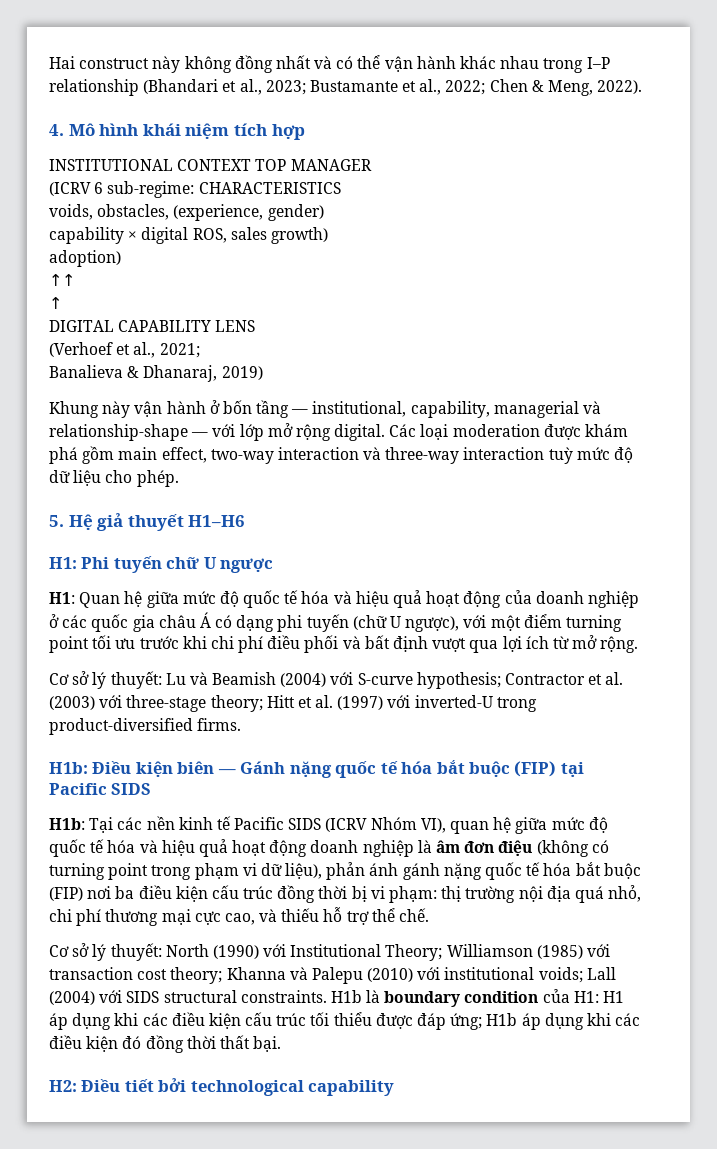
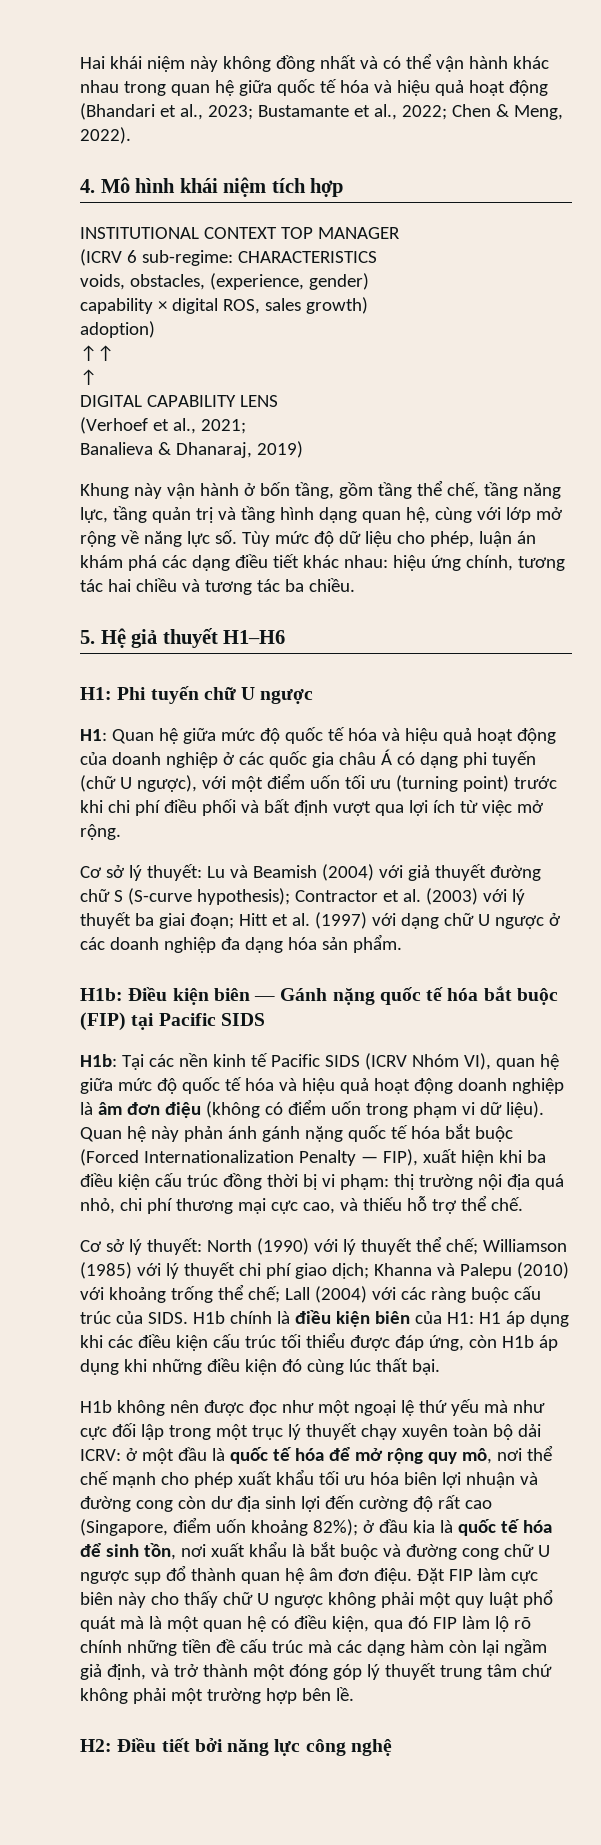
- Hai construct này không đồng nhất và có thể vận hành khác nhau trong I–P relationship (Bhandari et al., 2023; Bustamante et al., 2022; Chen & Meng, 2022).
+ Hai khái niệm này không đồng nhất và có thể vận hành khác nhau trong quan hệ giữa quốc tế hóa và hiệu quả hoạt động (Bhandari et al., 2023; Bustamante et al., 2022; Chen & Meng, 2022).
- Khung này vận hành ở bốn tầng — institutional, capability, managerial và relationship-shape — với lớp mở rộng digital. Các loại moderation được khám phá gồm main effect, two-way interaction và three-way interaction tuỳ mức độ dữ liệu cho phép.
+ Khung này vận hành ở bốn tầng, gồm tầng thể chế, tầng năng lực, tầng quản trị và tầng hình dạng quan hệ, cùng với lớp mở rộng về năng lực số. Tùy mức độ dữ liệu cho phép, luận án khám phá các dạng điều tiết khác nhau: hiệu ứng chính, tương tác hai chiều và tương tác ba chiều.
- H1: Quan hệ giữa mức độ quốc tế hóa và hiệu quả hoạt động của doanh nghiệp ở các quốc gia châu Á có dạng phi tuyến (chữ U ngược), với một điểm turning point tối ưu trước khi chi phí điều phối và bất định vượt qua lợi ích từ mở rộng.
+ H1: Quan hệ giữa mức độ quốc tế hóa và hiệu quả hoạt động của doanh nghiệp ở các quốc gia châu Á có dạng phi tuyến (chữ U ngược), với một điểm uốn tối ưu (turning point) trước khi chi phí điều phối và bất định vượt qua lợi ích từ việc mở rộng.
- Cơ sở lý thuyết: Lu và Beamish (2004) với S-curve hypothesis; Contractor et al. (2003) với three-stage theory; Hitt et al. (1997) với inverted-U trong product-diversified firms.
+ Cơ sở lý thuyết: Lu và Beamish (2004) với giả thuyết đường chữ S (S-curve hypothesis); Contractor et al. (2003) với lý thuyết ba giai đoạn; Hitt et al. (1997) với dạng chữ U ngược ở các doanh nghiệp đa dạng hóa sản phẩm.
- Tại các nền kinh tế Pacific SIDS (ICRV Nhóm VI), quan hệ giữa mức độ quốc tế hóa và hiệu quả hoạt động doanh nghiệp là âm đơn điệu (không có turning point trong phạm vi dữ liệu), phản ánh gánh nặng quốc tế hóa bắt buộc (FIP) nơi ba điều kiện cấu trúc đồng thời bị vi phạm:
+ Tại các nền kinh tế Pacific SIDS (ICRV Nhóm VI), quan hệ giữa mức độ quốc tế hóa và hiệu quả hoạt động doanh nghiệp là âm đơn điệu (không có điểm uốn trong phạm vi dữ liệu). Quan hệ này phản ánh gánh nặng quốc tế hóa bắt buộc (Forced Internationalization Penalty — FIP), xuất hiện khi ba điều kiện cấu trúc đồng thời bị vi phạm:
- Cơ sở lý thuyết: North (1990) với Institutional Theory; Williamson (1985) với transaction cost theory; Khanna và Palepu (2010) với institutional voids; Lall (2004) với SIDS structural constraints. H1b là boundary condition của H1: H1 áp dụng khi các điều kiện cấu trúc tối thiểu được đáp ứng; H1b áp dụng khi các điều kiện đó đồng thời thất bại.
+ Cơ sở lý thuyết: North (1990) với lý thuyết thể chế; Williamson (1985) với lý thuyết chi phí giao dịch; Khanna và Palepu (2010) với khoảng trống thể chế; Lall (2004) với các ràng buộc cấu trúc của SIDS. H1b chính là điều kiện biên của H1: H1 áp dụng khi các điều kiện cấu trúc tối thiểu được đáp ứng, còn H1b áp dụng khi những điều kiện đó cùng lúc thất bại.
+ H1b không nên được đọc như một ngoại lệ thứ yếu mà như cực đối lập trong một trục lý thuyết chạy xuyên toàn bộ dải ICRV: ở một đầu là quốc tế hóa để mở rộng quy mô, nơi thể chế mạnh cho phép xuất khẩu tối ưu hóa biên lợi nhuận và đường cong còn dư địa sinh lợi đến cường độ rất cao (Singapore, điểm uốn khoảng 82%); ở đầu kia là quốc tế hóa để sinh tồn, nơi xuất khẩu là bắt buộc và đường cong chữ U ngược sụp đổ thành quan hệ âm đơn điệu. Đặt FIP làm cực biên này cho thấy chữ U ngược không phải một quy luật phổ quát mà là một quan hệ có điều kiện, qua đó FIP làm lộ rõ chính những tiền đề cấu trúc mà các dạng hàm còn lại ngầm giả định, và trở thành một đóng góp lý thuyết trung tâm chứ không phải một trường hợp bên lề.
- H2: Điều tiết bởi technological capability
+ H2: Điều tiết bởi năng lực công nghệ

